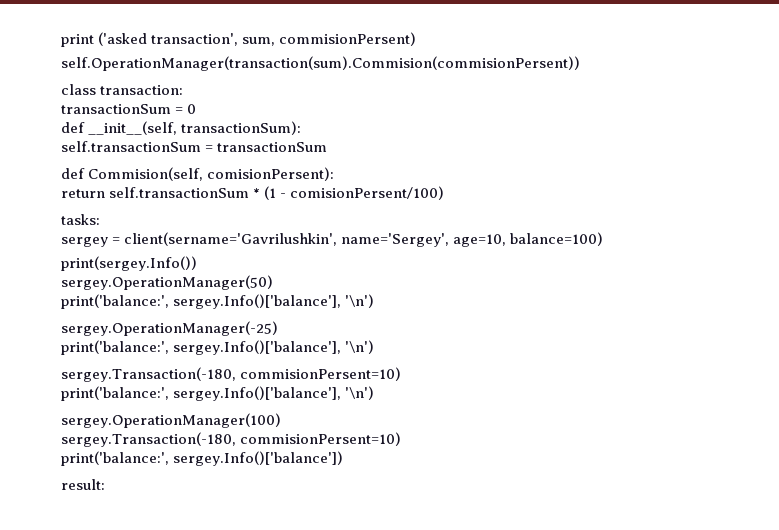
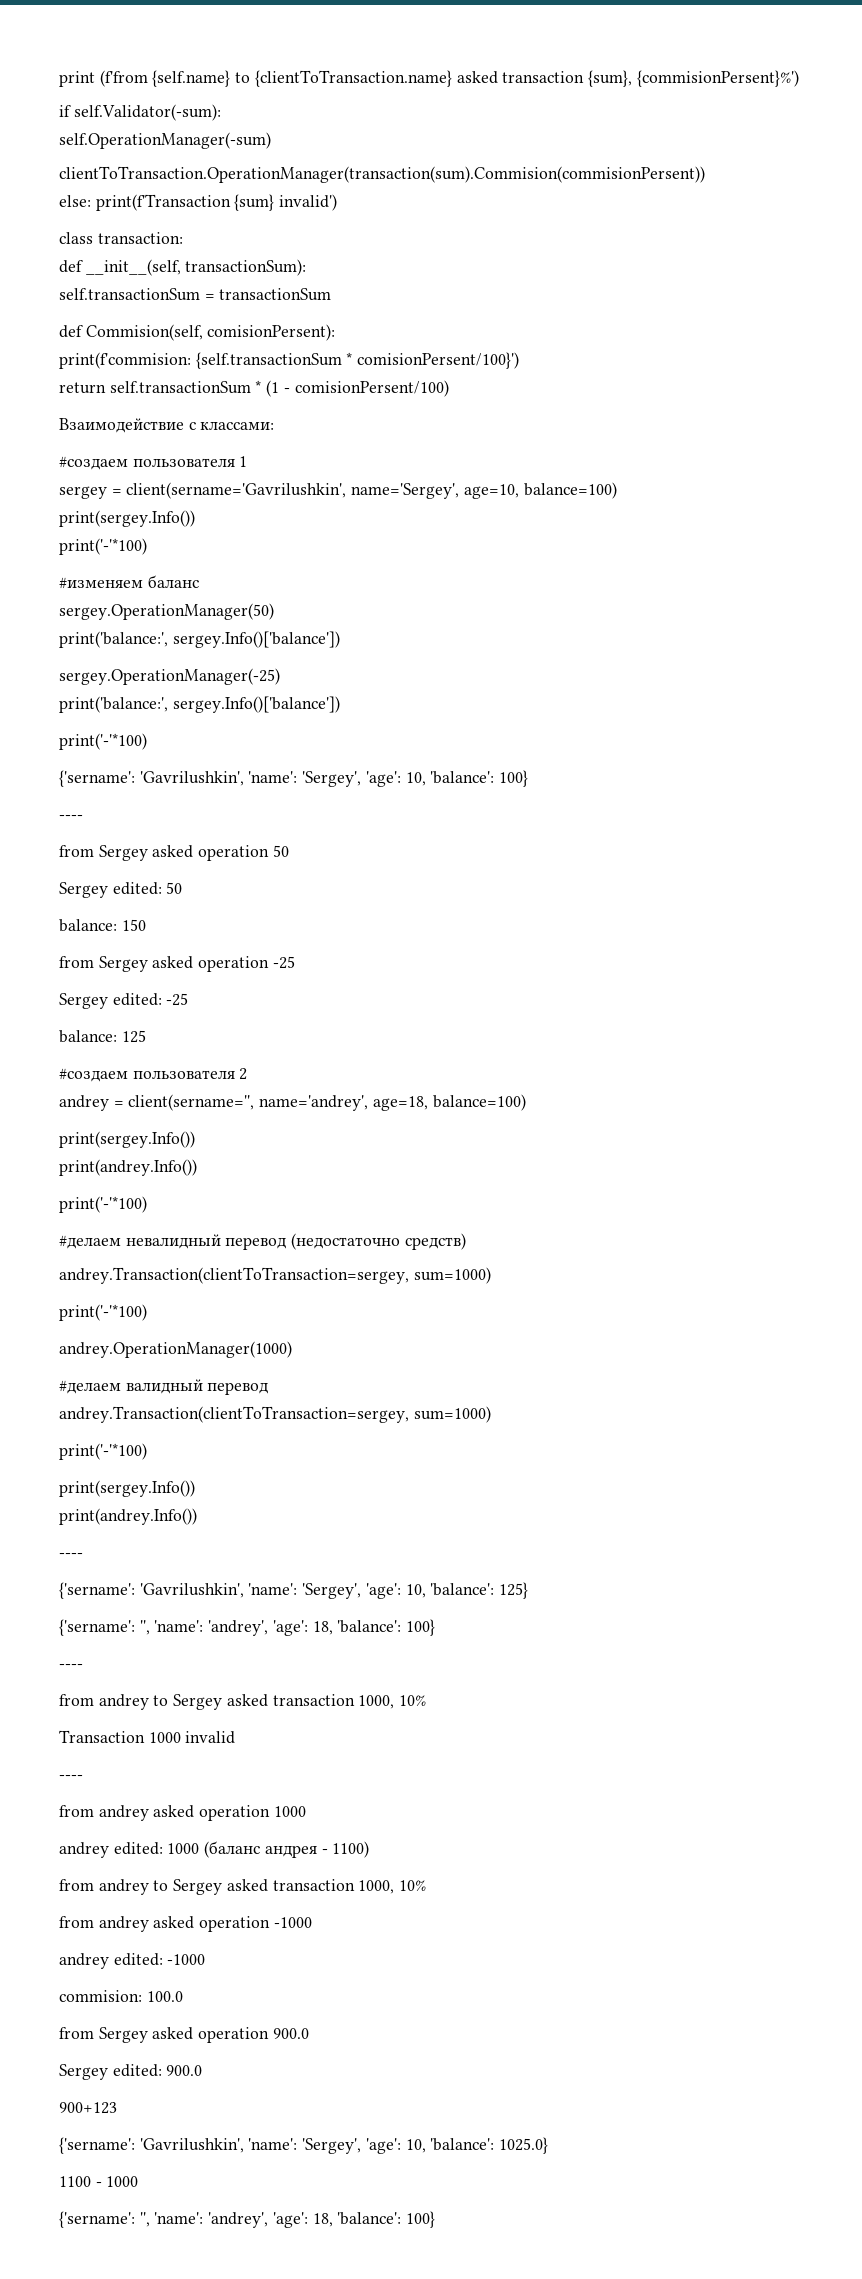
- print ('asked transaction', sum, commisionPersent)
- self.OperationManager(transaction(sum).Commision(commisionPersent))
+ print (f'from {self.name} to {clientToTransaction.name} asked transaction {sum}, {commisionPersent}%')
+ if self.Validator(-sum):
+ self.OperationManager(-sum)
+ clientToTransaction.OperationManager(transaction(sum).Commision(commisionPersent))
+ else: print(f'Transaction {sum} invalid')
- transactionSum = 0
+ print(f'commision: {self.transactionSum * comisionPersent/100}')
- tasks:
+ Взаимодействие с классами:
+ #создаем пользователя 1
  sergey = client(sername='Gavrilushkin', name='Sergey', age=10, balance=100)
  print(sergey.Info())
+ print('-'*100)
+ #изменяем баланс
  sergey.OperationManager(50)
- print('balance:', sergey.Info()['balance'], '\n')
+ print('balance:', sergey.Info()['balance'])
  sergey.OperationManager(-25)
- print('balance:', sergey.Info()['balance'], '\n')
- sergey.Transaction(-180, commisionPersent=10)
- print('balance:', sergey.Info()['balance'], '\n')
- sergey.OperationManager(100)
- sergey.Transaction(-180, commisionPersent=10)
  print('balance:', sergey.Info()['balance'])
- result:
+ print('-'*100)
+ {'sername': 'Gavrilushkin', 'name': 'Sergey', 'age': 10, 'balance': 100}
+ ----
+ from Sergey asked operation 50
+ Sergey edited: 50
+ balance: 150
+ from Sergey asked operation -25
+ Sergey edited: -25
+ balance: 125
+ #создаем пользователя 2
+ andrey = client(sername='', name='andrey', age=18, balance=100)
+ print(sergey.Info())
+ print(andrey.Info())
+ print('-'*100)
+ #делаем невалидный перевод (недостаточно средств)
+ andrey.Transaction(clientToTransaction=sergey, sum=1000)
+ print('-'*100)
+ andrey.OperationManager(1000)
+ #делаем валидный перевод
+ andrey.Transaction(clientToTransaction=sergey, sum=1000)
+ print('-'*100)
+ print(sergey.Info())
+ print(andrey.Info())
+ ----
+ {'sername': 'Gavrilushkin', 'name': 'Sergey', 'age': 10, 'balance': 125}
+ {'sername': '', 'name': 'andrey', 'age': 18, 'balance': 100}
+ ----
+ from andrey to Sergey asked transaction 1000, 10%
+ Transaction 1000 invalid
+ ----
+ from andrey asked operation 1000
+ andrey edited: 1000 (баланс андрея - 1100)
+ from andrey to Sergey asked transaction 1000, 10%
+ from andrey asked operation -1000
+ andrey edited: -1000
+ commision: 100.0
+ from Sergey asked operation 900.0
+ Sergey edited: 900.0
+ 900+123
+ {'sername': 'Gavrilushkin', 'name': 'Sergey', 'age': 10, 'balance': 1025.0}
+ 1100 - 1000
+ {'sername': '', 'name': 'andrey', 'age': 18, 'balance': 100}

